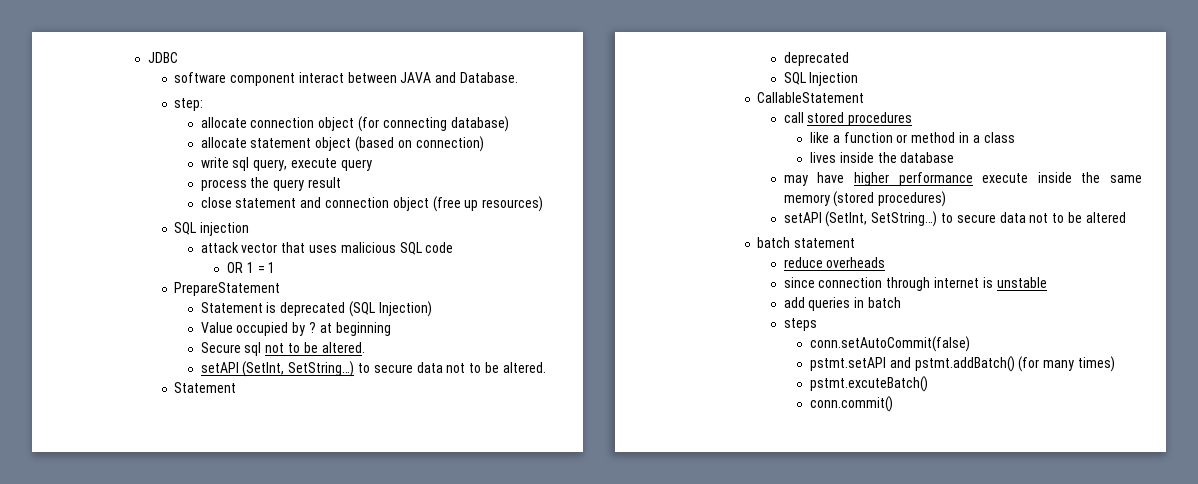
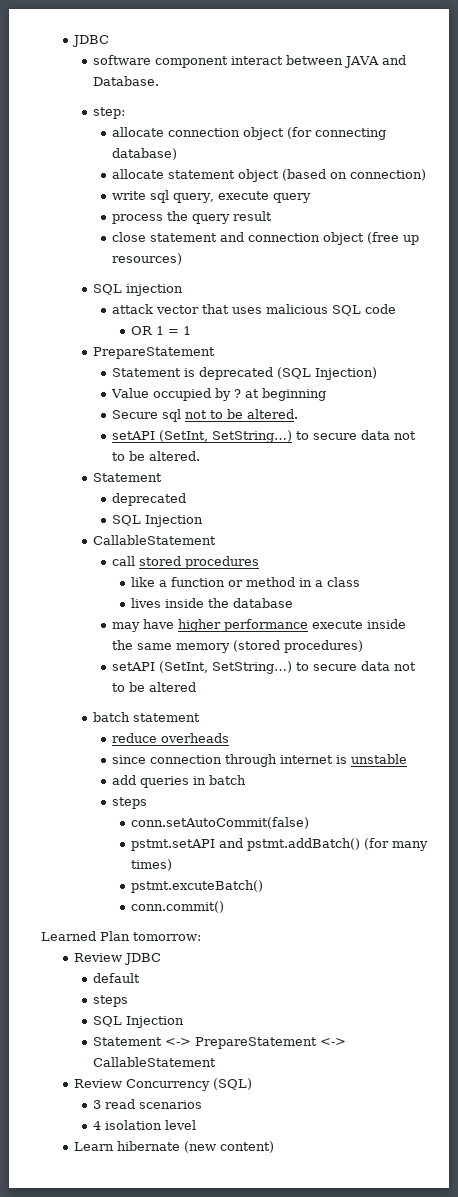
+ Learned Plan tomorrow:
+ Review JDBC
+ default
+ steps
+ SQL Injection
+ Statement <-> PrepareStatement <-> CallableStatement
+ Review Concurrency (SQL)
+ 3 read scenarios
+ 4 isolation level
+ Learn hibernate (new content)

